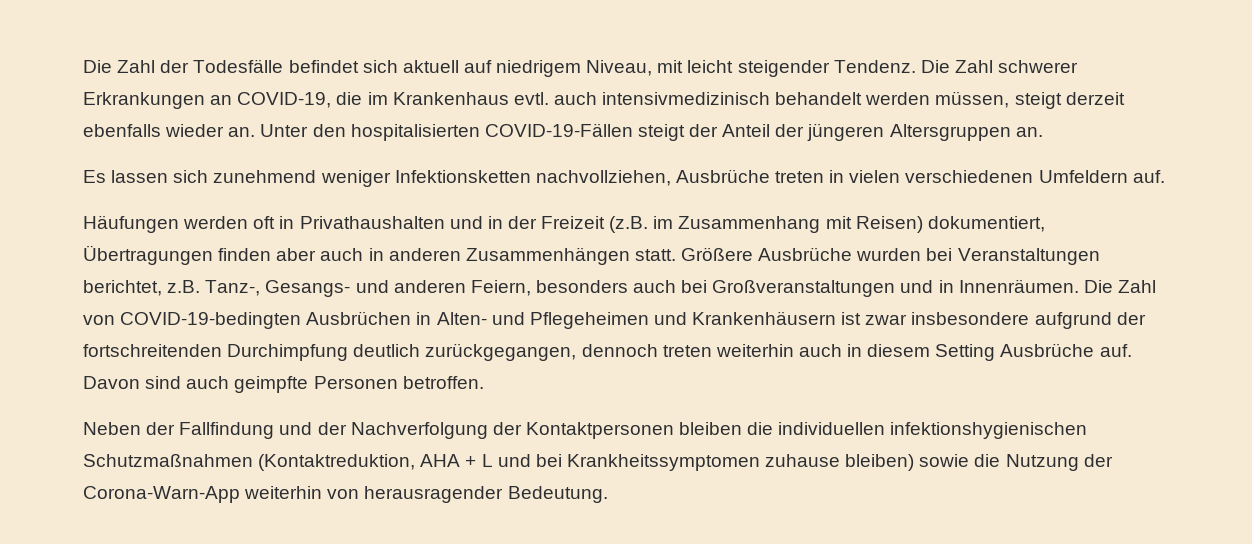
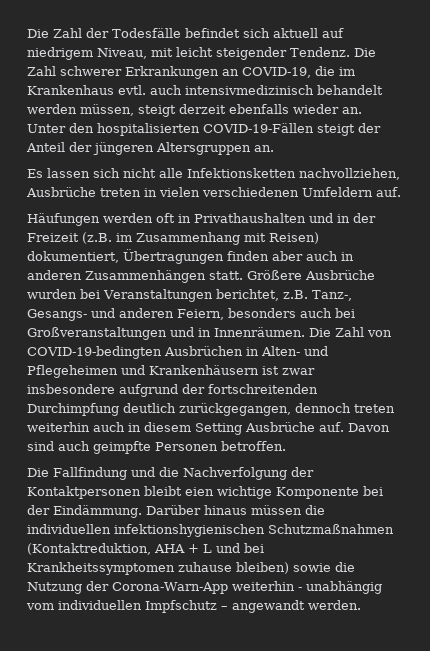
- Es lassen sich zunehmend weniger Infektionsketten nachvollziehen, Ausbrüche treten in vielen verschiedenen Umfeldern auf.
+ Es lassen sich nicht alle Infektionsketten nachvollziehen, Ausbrüche treten in vielen verschiedenen Umfeldern auf.
- Neben der Fallfindung und der Nachverfolgung der Kontaktpersonen bleiben die individuellen infektionshygienischen Schutzmaßnahmen (Kontaktreduktion, AHA + L und bei Krankheitssymptomen zuhause bleiben) sowie die Nutzung der Corona-Warn-App weiterhin von herausragender Bedeutung.
+ Die Fallfindung und die Nachverfolgung der Kontaktpersonen bleibt eien wichtige Komponente bei der Eindämmung. Darüber hinaus müssen die individuellen infektionshygienischen Schutzmaßnahmen (Kontaktreduktion, AHA + L und bei Krankheitssymptomen zuhause bleiben) sowie die Nutzung der Corona-Warn-App weiterhin - unabhängig vom individuellen Impfschutz – angewandt werden.

